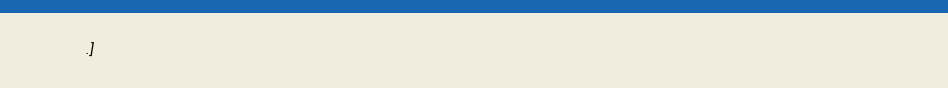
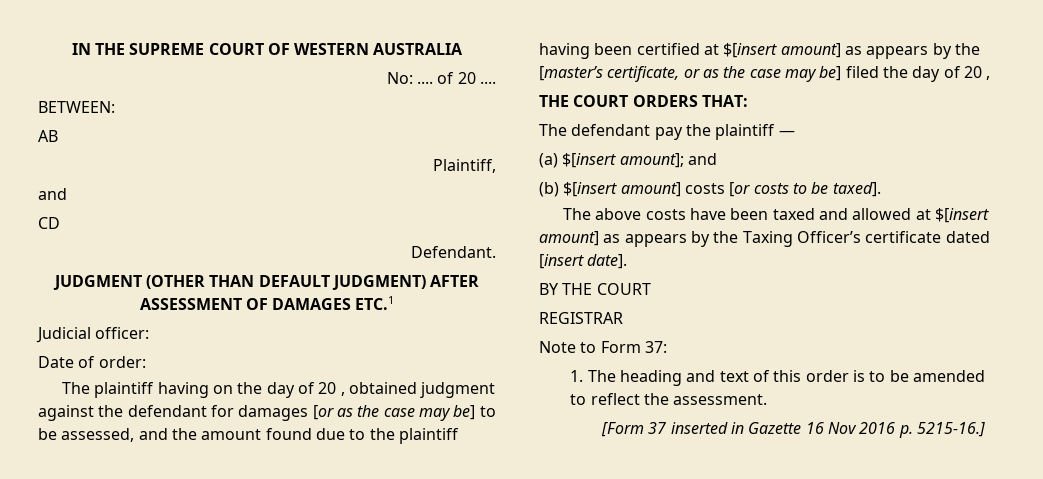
- .]
+ IN THE SUPREME COURT OF WESTERN AUSTRALIA
+ No: .... of 20 ....
+ BETWEEN:
+ AB
+ Plaintiff,
+ and
+ CD
+ Defendant.
+ JUDGMENT (OTHER THAN DEFAULT JUDGMENT) AFTER ASSESSMENT OF DAMAGES ETC.1
+ Judicial officer:
+ Date of order:
+ The plaintiff having on the day of 20 , obtained judgment against the defendant for damages [or as the case may be] to be assessed, and the amount found due to the plaintiff having been certified at $[insert amount] as appears by the [master’s certificate, or as the case may be] filed the day of 20 ,
+ THE COURT ORDERS THAT:
+ The defendant pay the plaintiff —
+ (a) $[insert amount]; and
+ (b) $[insert amount] costs [or costs to be taxed].
+ The above costs have been taxed and allowed at $[insert amount] as appears by the Taxing Officer’s certificate dated [insert date].
+ BY THE COURT
+ REGISTRAR
+ Note to Form 37:
+ 1. The heading and text of this order is to be amended to reflect the assessment.
+ [Form 37 inserted in Gazette 16 Nov 2016 p. 5215-16.]

